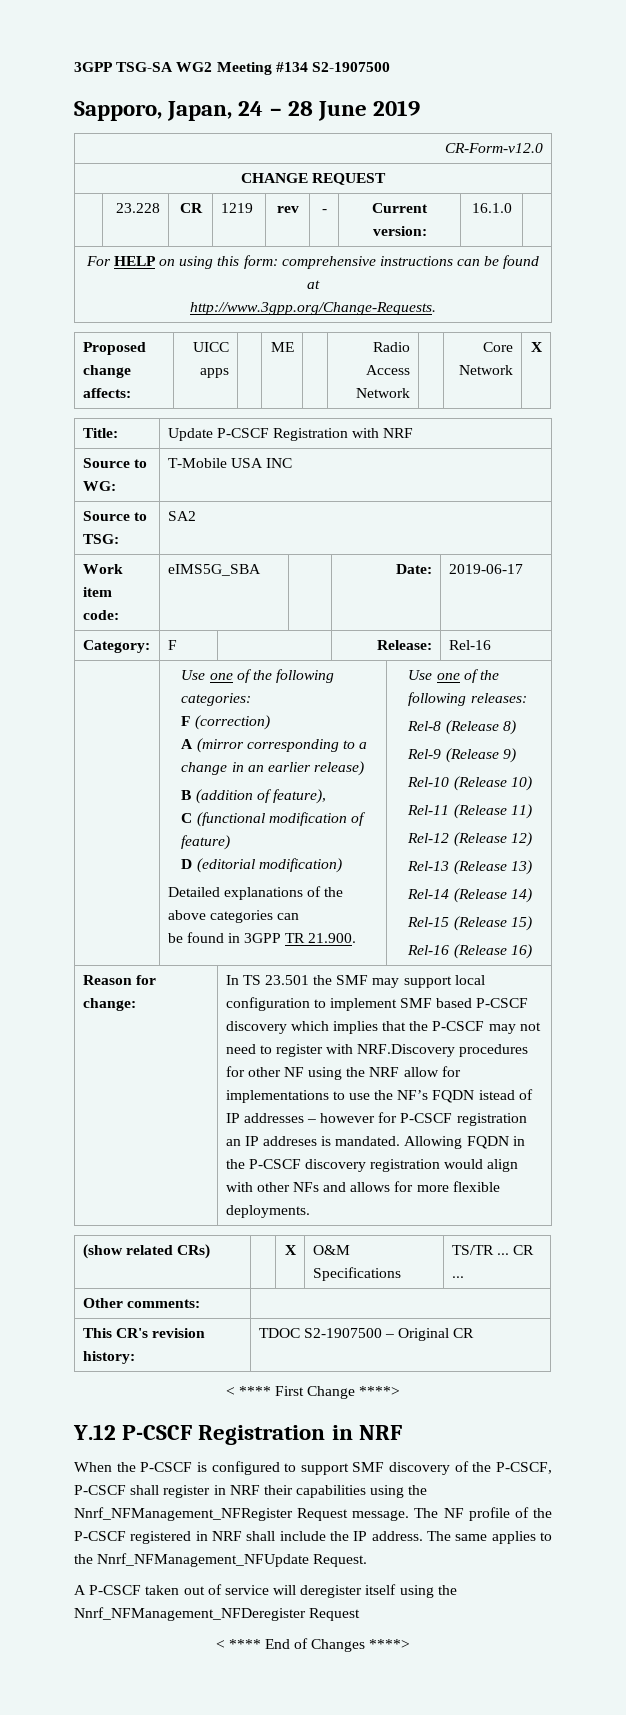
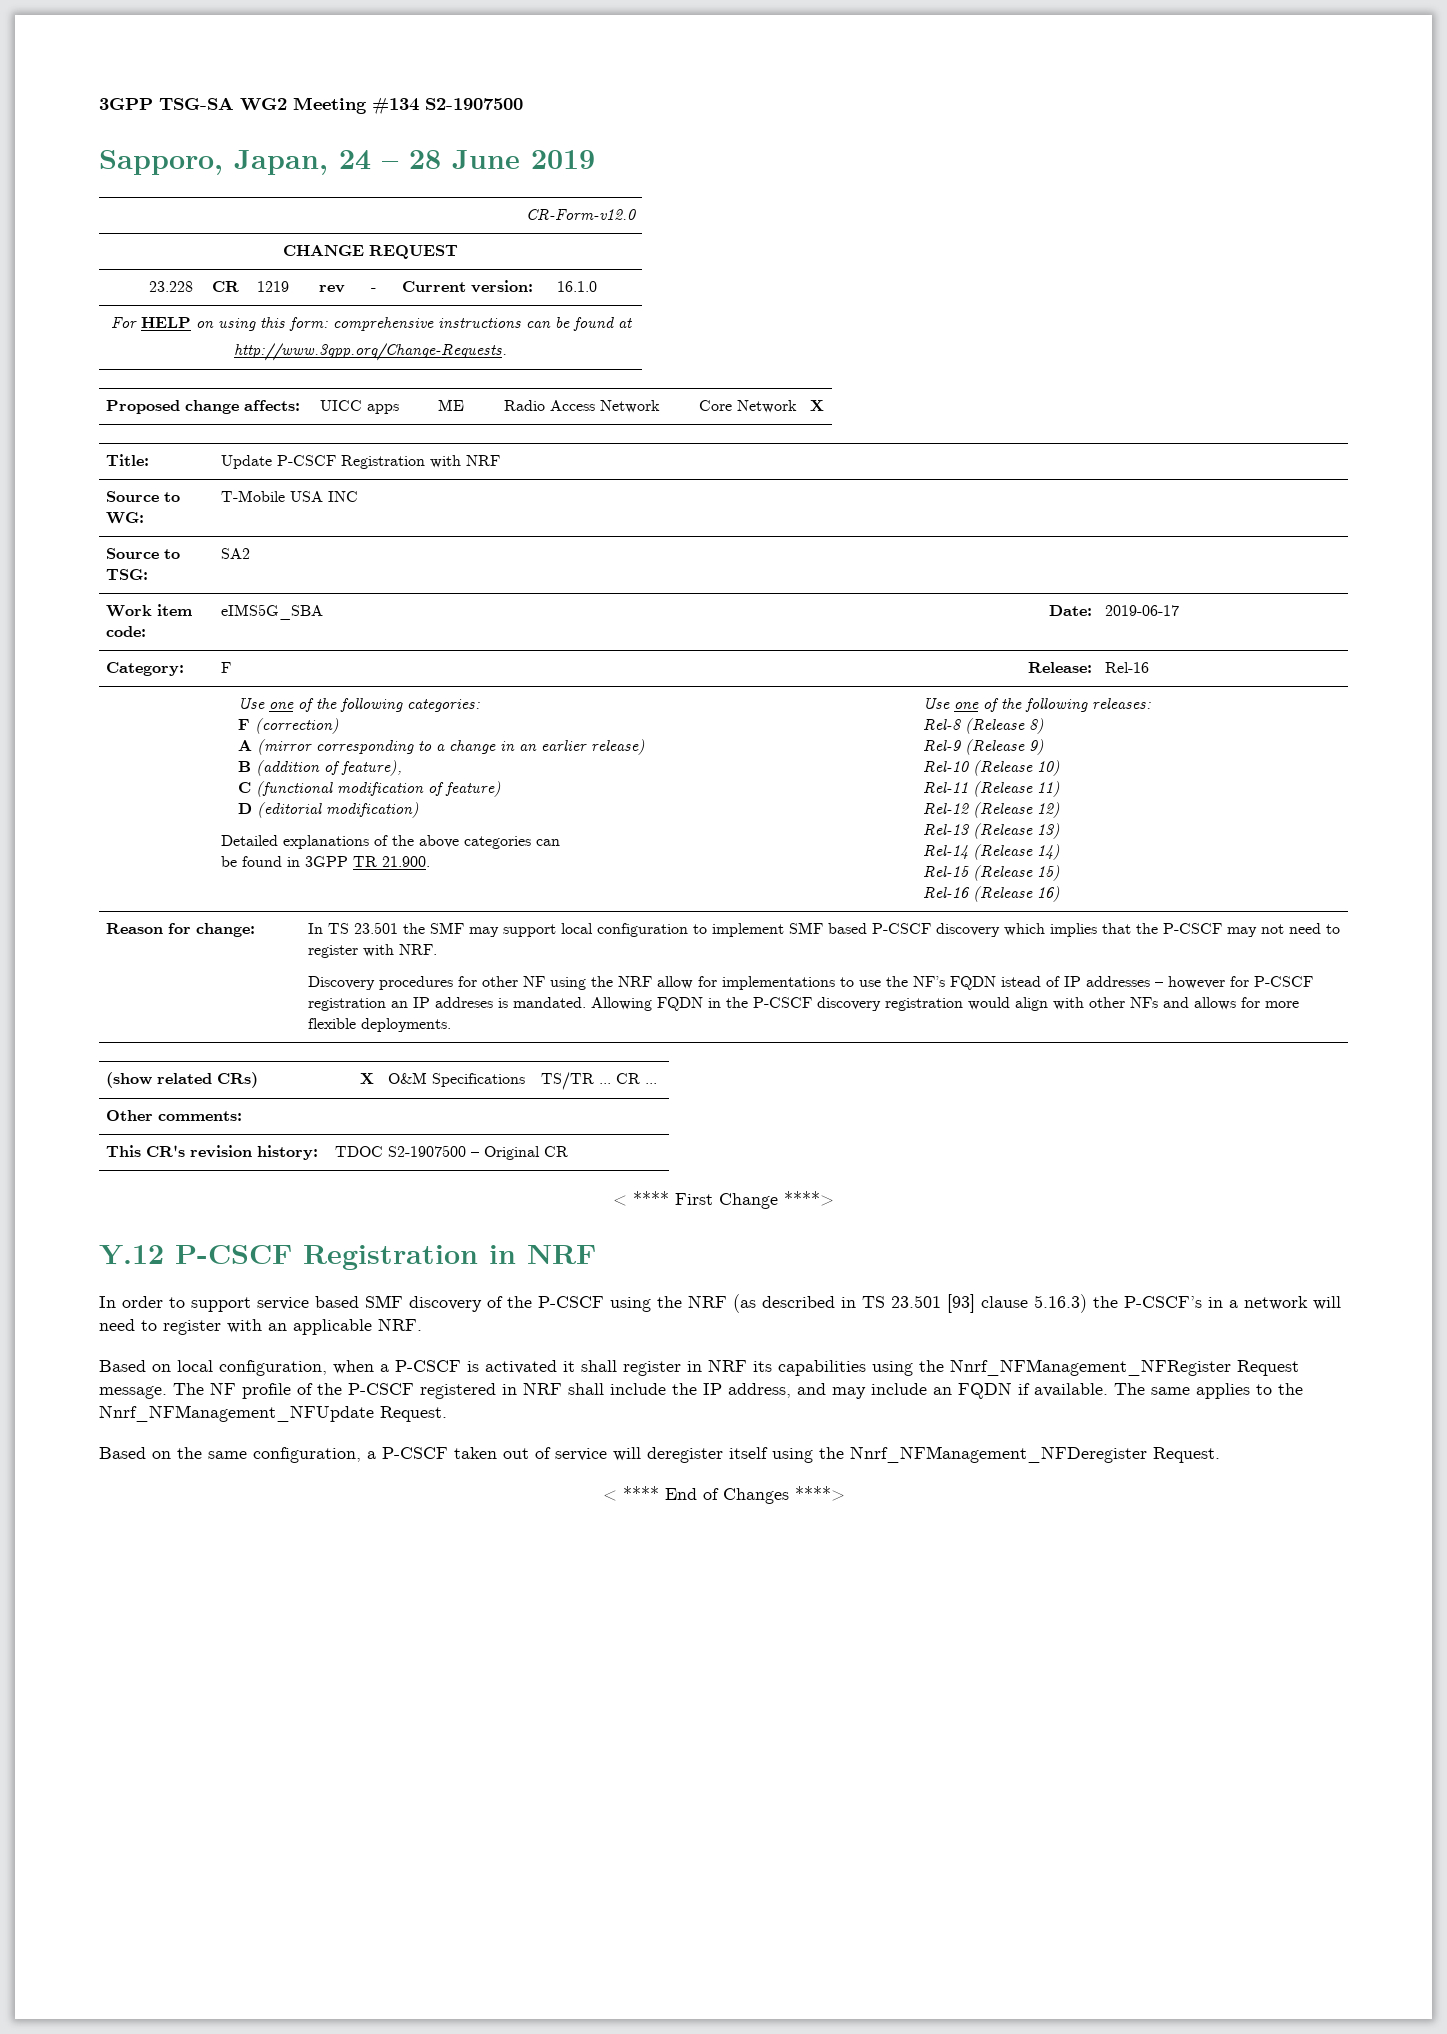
- In TS 23.501 the SMF may support local configuration to implement SMF based P-CSCF discovery which implies that the P-CSCF may not need to register with NRF.Discovery procedures for other NF using the NRF allow for implementations to use the NF’s FQDN istead of IP addresses – however for P-CSCF registration an IP addreses is mandated.
+ In TS 23.501 the SMF may support local configuration to implement SMF based P-CSCF discovery which implies that the P-CSCF may not need to register with NRF.
+ Discovery procedures for other NF using the NRF allow for implementations to use the NF’s FQDN istead of IP addresses – however for P-CSCF registration an IP addreses is mandated.
- When the P-CSCF is configured to support SMF discovery of the P-CSCF, P-CSCF shall register in NRF their capabilities using the Nnrf_NFManagement_NFRegister Request message.
+ In order to support service based SMF discovery of the P-CSCF using the NRF (as described in TS 23.501 [93] clause 5.16.3) the P-CSCF’s in a network will need to register with an applicable NRF.
+ Based on local configuration, when a P-CSCF is activated it shall register in NRF its capabilities using the Nnrf_NFManagement_NFRegister Request message.
- The NF profile of the P-CSCF registered in NRF shall include the IP address.
+ The NF profile of the P-CSCF registered in NRF shall include the IP address, and may include an FQDN if available.
- A P-CSCF taken out of service will deregister itself using the Nnrf_NFManagement_NFDeregister Request
+ Based on the same configuration, a P-CSCF taken out of service will deregister itself using the Nnrf_NFManagement_NFDeregister Request.

